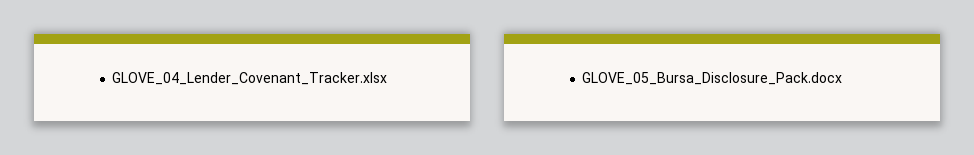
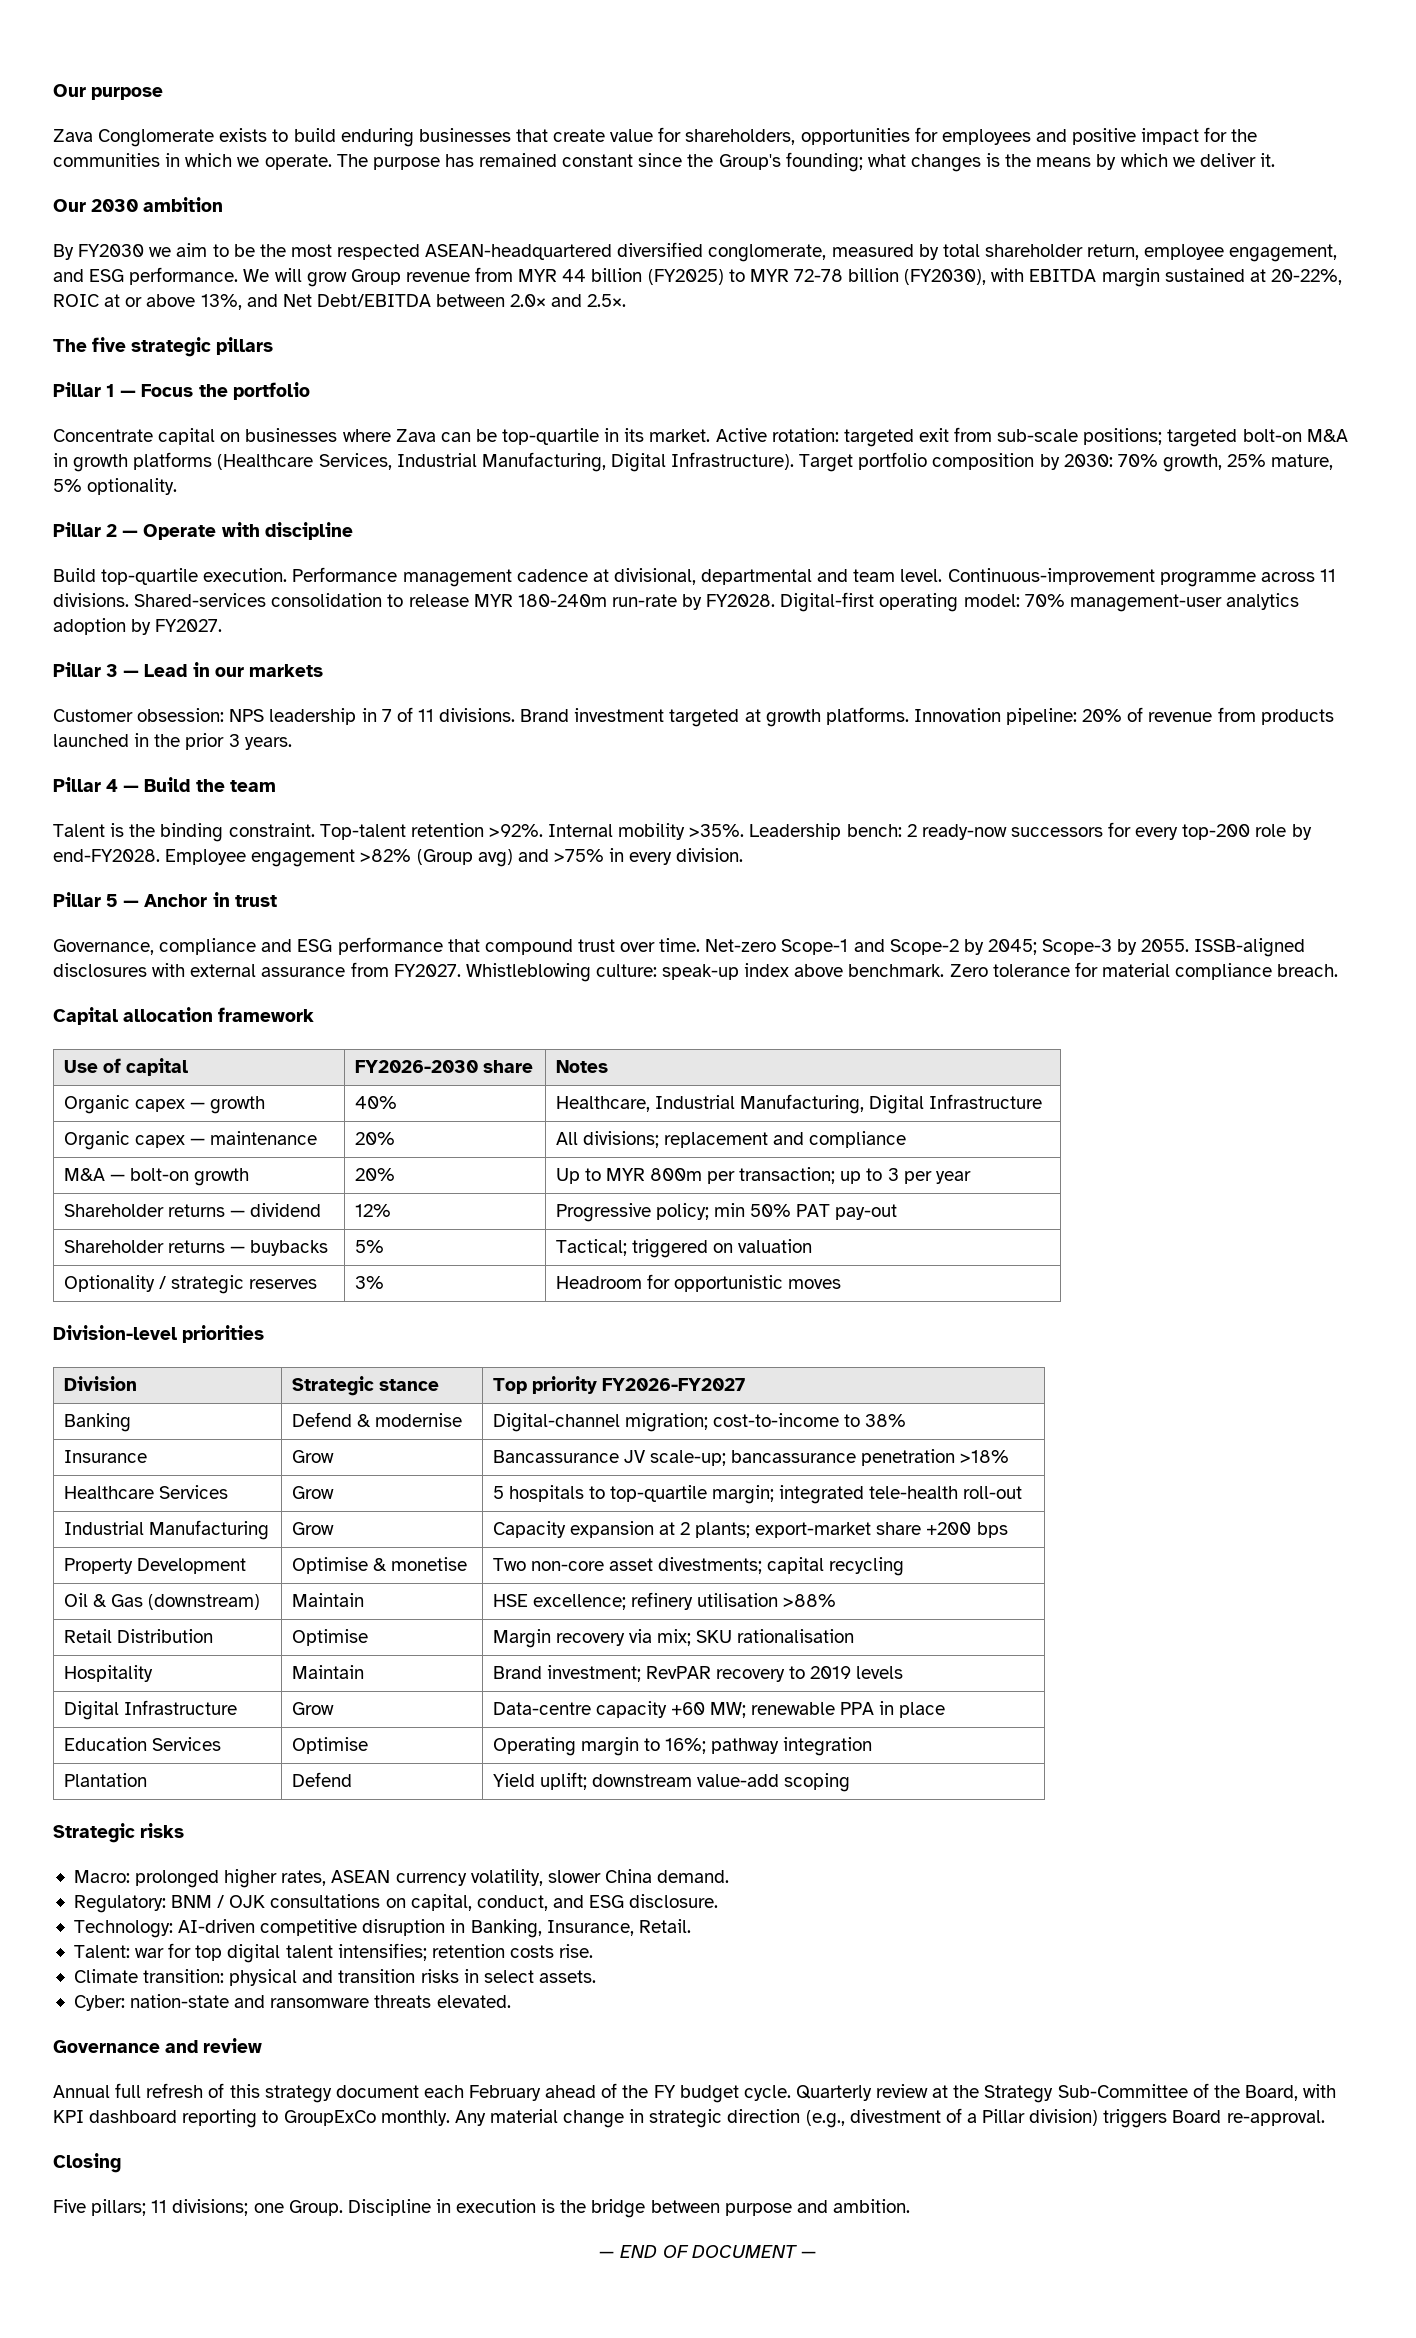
- GLOVE_04_Lender_Covenant_Tracker.xlsx
- GLOVE_05_Bursa_Disclosure_Pack.docx
+ Our purpose
+ Zava Conglomerate exists to build enduring businesses that create value for shareholders, opportunities for employees and positive impact for the communities in which we operate. The purpose has remained constant since the Group's founding; what changes is the means by which we deliver it.
+ Our 2030 ambition
+ By FY2030 we aim to be the most respected ASEAN-headquartered diversified conglomerate, measured by total shareholder return, employee engagement, and ESG performance. We will grow Group revenue from MYR 44 billion (FY2025) to MYR 72-78 billion (FY2030), with EBITDA margin sustained at 20-22%, ROIC at or above 13%, and Net Debt/EBITDA between 2.0× and 2.5×.
+ The five strategic pillars
+ Pillar 1 — Focus the portfolio
+ Concentrate capital on businesses where Zava can be top-quartile in its market. Active rotation: targeted exit from sub-scale positions; targeted bolt-on M&A in growth platforms (Healthcare Services, Industrial Manufacturing, Digital Infrastructure). Target portfolio composition by 2030: 70% growth, 25% mature, 5% optionality.
+ Pillar 2 — Operate with discipline
+ Build top-quartile execution. Performance management cadence at divisional, departmental and team level. Continuous-improvement programme across 11 divisions. Shared-services consolidation to release MYR 180-240m run-rate by FY2028. Digital-first operating model: 70% management-user analytics adoption by FY2027.
+ Pillar 3 — Lead in our markets
+ Customer obsession: NPS leadership in 7 of 11 divisions. Brand investment targeted at growth platforms. Innovation pipeline: 20% of revenue from products launched in the prior 3 years.
+ Pillar 4 — Build the team
+ Talent is the binding constraint. Top-talent retention >92%. Internal mobility >35%. Leadership bench: 2 ready-now successors for every top-200 role by end-FY2028. Employee engagement >82% (Group avg) and >75% in every division.
+ Pillar 5 — Anchor in trust
+ Governance, compliance and ESG performance that compound trust over time. Net-zero Scope-1 and Scope-2 by 2045; Scope-3 by 2055. ISSB-aligned disclosures with external assurance from FY2027. Whistleblowing culture: speak-up index above benchmark. Zero tolerance for material compliance breach.
+ Capital allocation framework
+ Use of capital | FY2026-2030 share | Notes
+ Organic capex — growth | 40% | Healthcare, Industrial Manufacturing, Digital Infrastructure
+ Organic capex — maintenance | 20% | All divisions; replacement and compliance
+ M&A — bolt-on growth | 20% | Up to MYR 800m per transaction; up to 3 per year
+ Shareholder returns — dividend | 12% | Progressive policy; min 50% PAT pay-out
+ Shareholder returns — buybacks | 5% | Tactical; triggered on valuation
+ Optionality / strategic reserves | 3% | Headroom for opportunistic moves
+ Division-level priorities
+ Division | Strategic stance | Top priority FY2026-FY2027
+ Banking | Defend & modernise | Digital-channel migration; cost-to-income to 38%
+ Insurance | Grow | Bancassurance JV scale-up; bancassurance penetration >18%
+ Healthcare Services | Grow | 5 hospitals to top-quartile margin; integrated tele-health roll-out
+ Industrial Manufacturing | Grow | Capacity expansion at 2 plants; export-market share +200 bps
+ Property Development | Optimise & monetise | Two non-core asset divestments; capital recycling
+ Oil & Gas (downstream) | Maintain | HSE excellence; refinery utilisation >88%
+ Retail Distribution | Optimise | Margin recovery via mix; SKU rationalisation
+ Hospitality | Maintain | Brand investment; RevPAR recovery to 2019 levels
+ Digital Infrastructure | Grow | Data-centre capacity +60 MW; renewable PPA in place
+ Education Services | Optimise | Operating margin to 16%; pathway integration
+ Plantation | Defend | Yield uplift; downstream value-add scoping
+ Strategic risks
+ Macro: prolonged higher rates, ASEAN currency volatility, slower China demand.
+ Regulatory: BNM / OJK consultations on capital, conduct, and ESG disclosure.
+ Technology: AI-driven competitive disruption in Banking, Insurance, Retail.
+ Talent: war for top digital talent intensifies; retention costs rise.
+ Climate transition: physical and transition risks in select assets.
+ Cyber: nation-state and ransomware threats elevated.
+ Governance and review
+ Annual full refresh of this strategy document each February ahead of the FY budget cycle. Quarterly review at the Strategy Sub-Committee of the Board, with KPI dashboard reporting to GroupExCo monthly. Any material change in strategic direction (e.g., divestment of a Pillar division) triggers Board re-approval.
+ Closing
+ Five pillars; 11 divisions; one Group. Discipline in execution is the bridge between purpose and ambition.
+ — END OF DOCUMENT —

